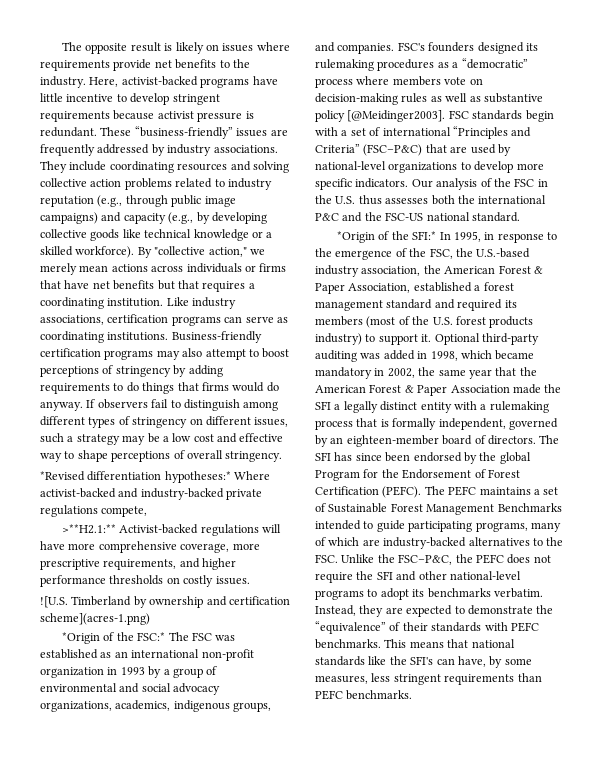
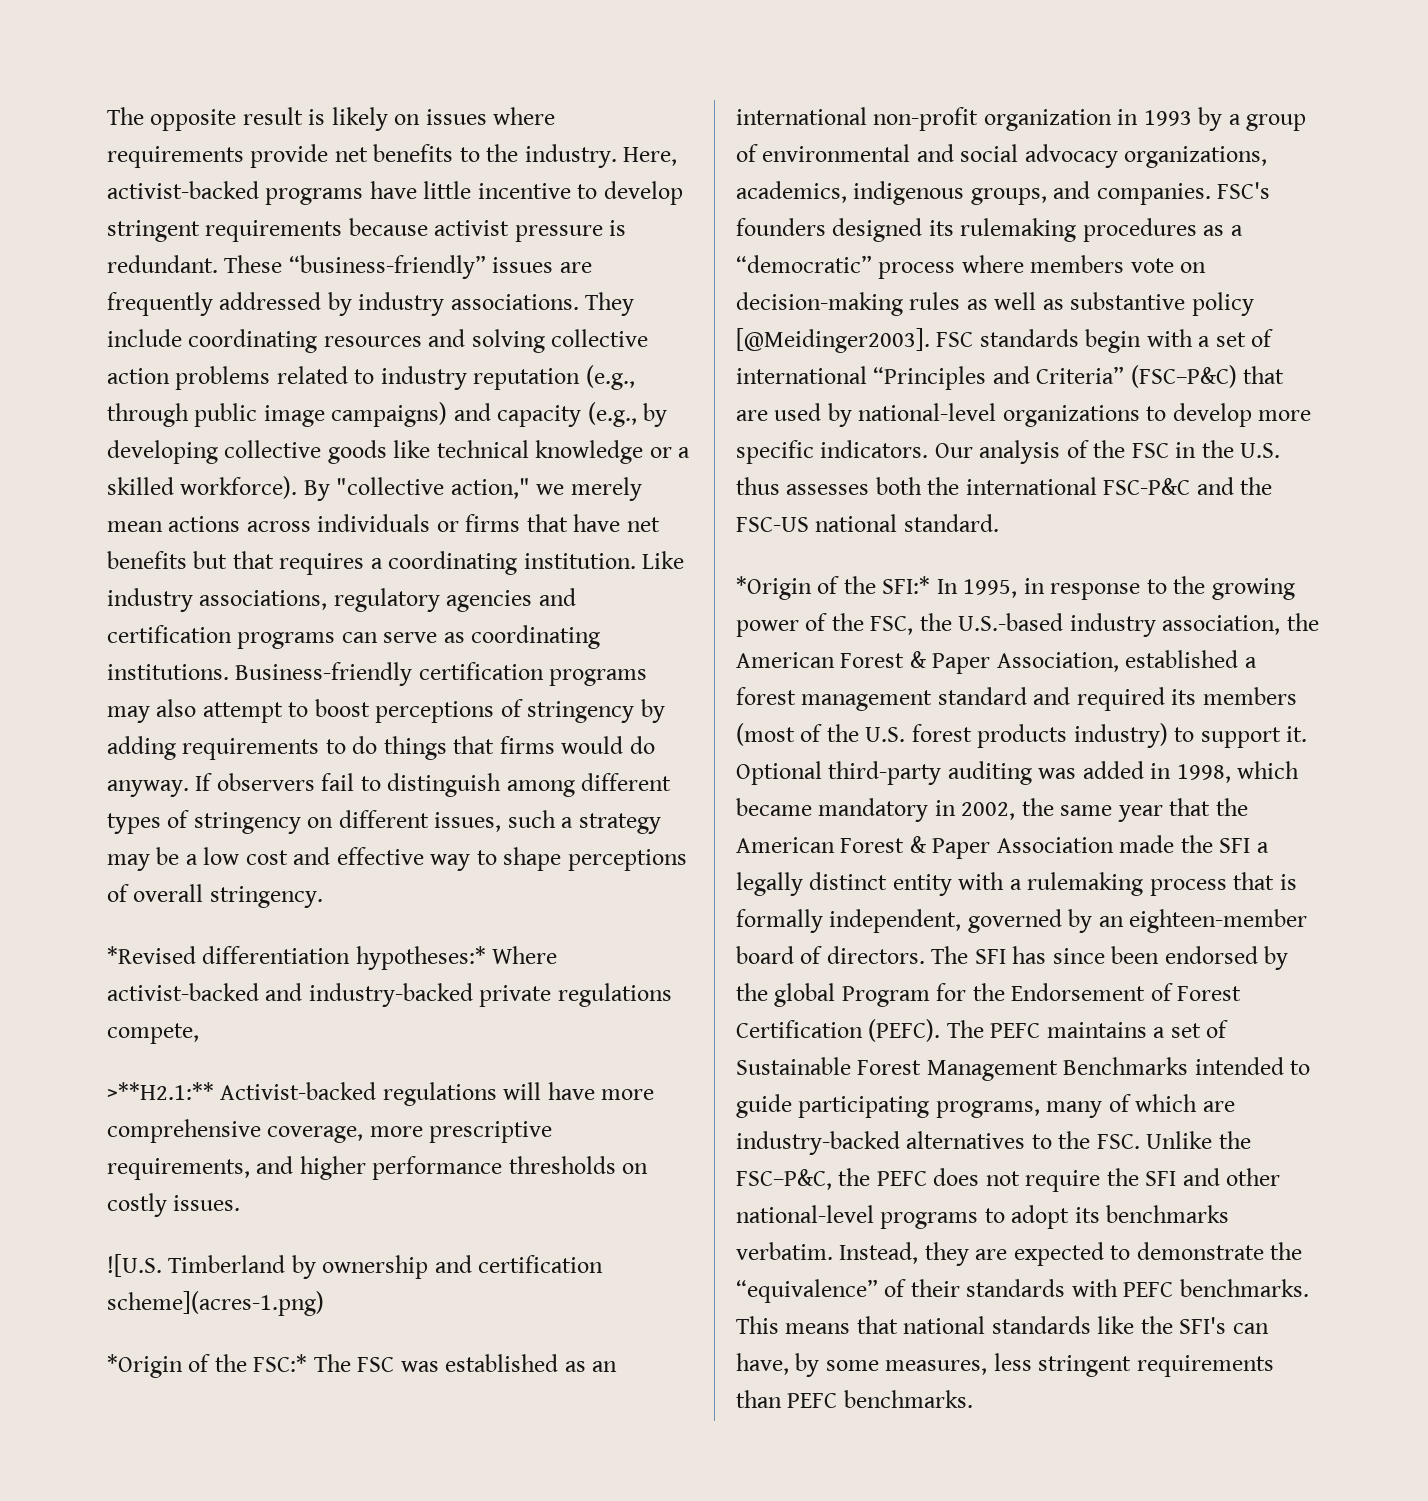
- Like industry associations, certification programs can serve as coordinating institutions.
+ Like industry associations, regulatory agencies and certification programs can serve as coordinating institutions.
- Our analysis of the FSC in the U.S. thus assesses both the international P&C and the FSC-US national standard.
+ Our analysis of the FSC in the U.S. thus assesses both the international FSC-P&C and the FSC-US national standard.
- *Origin of the SFI:* In 1995, in response to the emergence of the FSC, the U.S.-based industry association, the American Forest & Paper Association, established a forest management standard and required its members (most of the U.S. forest products industry) to support it.
+ *Origin of the SFI:* In 1995, in response to the growing power of the FSC, the U.S.-based industry association, the American Forest & Paper Association, established a forest management standard and required its members (most of the U.S. forest products industry) to support it.

